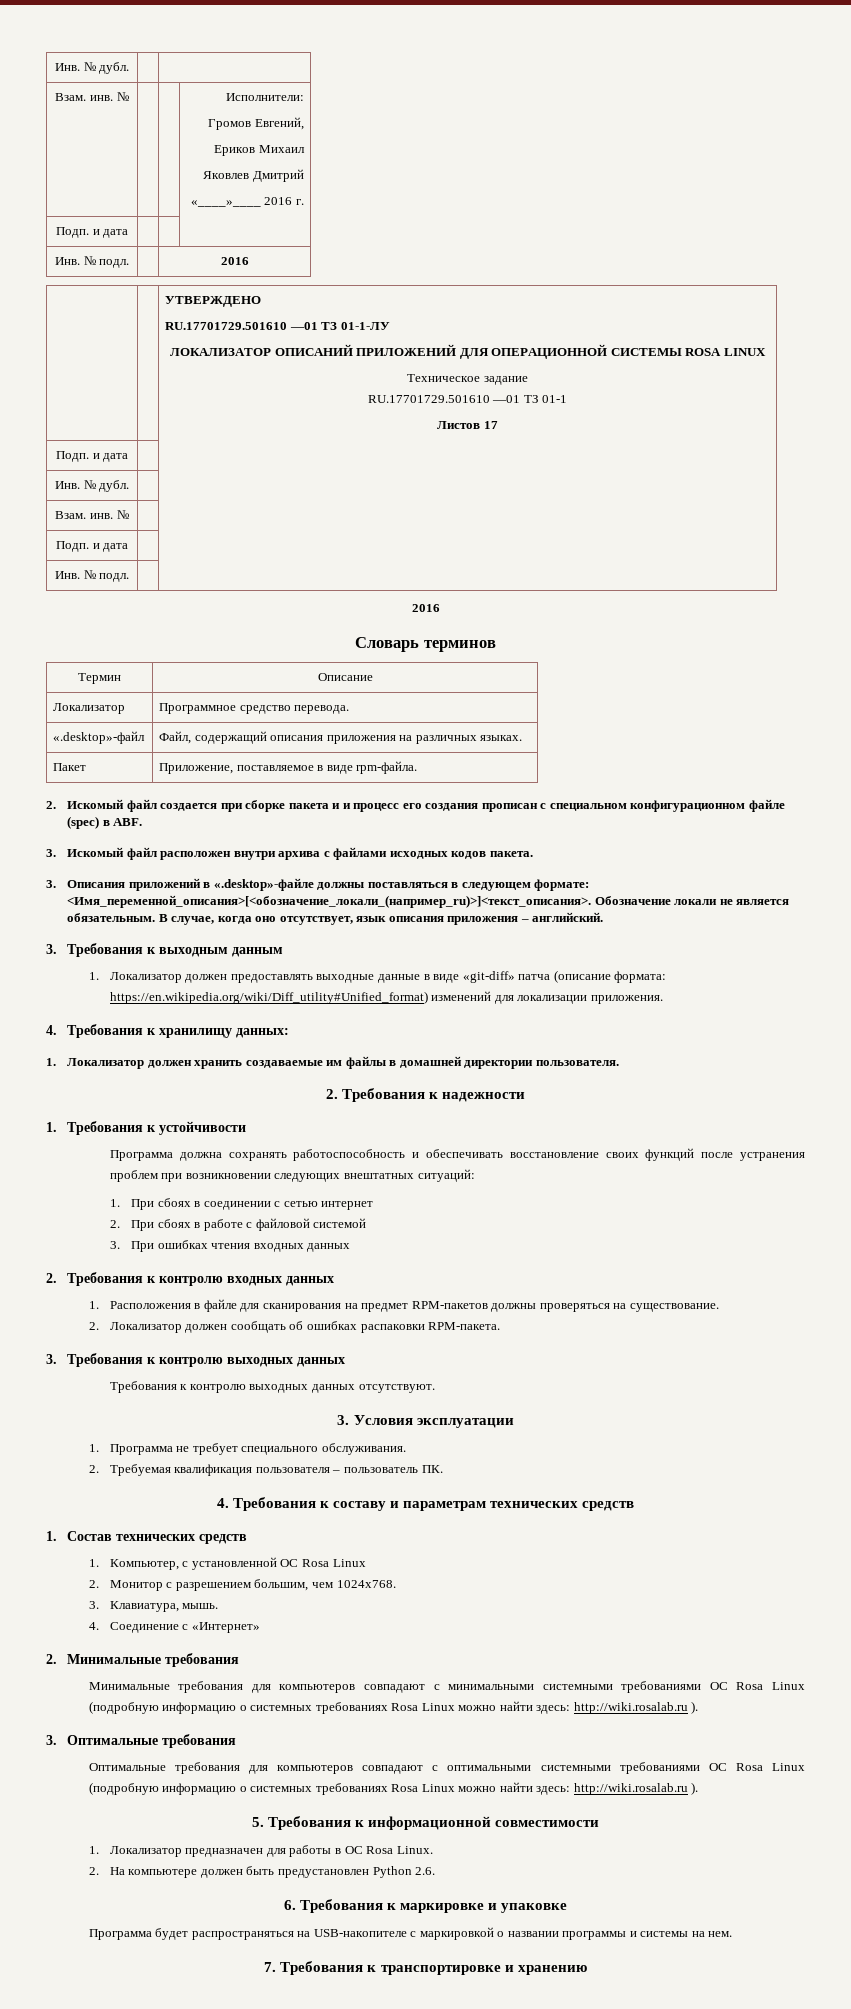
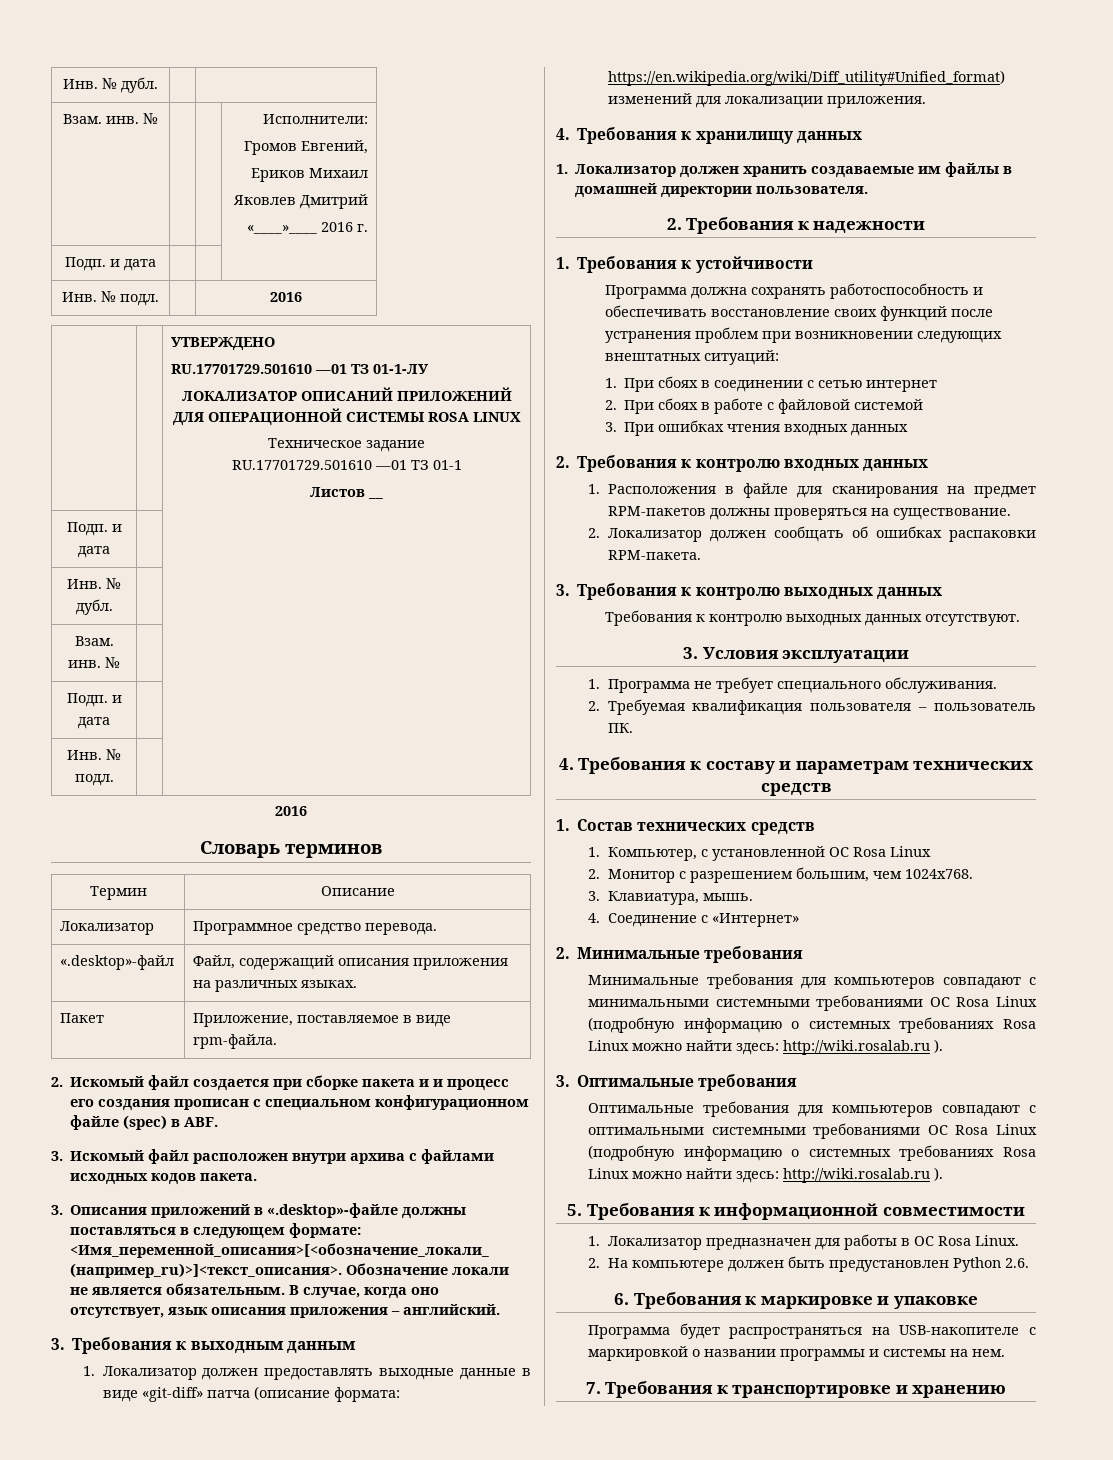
  | | УТВЕРЖДЕНО
  RU.17701729.501610 —01 ТЗ 01-1-ЛУ
  ЛОКАЛИЗАТОР ОПИСАНИЙ ПРИЛОЖЕНИЙ ДЛЯ ОПЕРАЦИОННОЙ СИСТЕМЫ ROSA LINUX
  Техническое задание
  RU.17701729.501610 —01 ТЗ 01-1
- Листов 17
+ Листов __
- 4. Требования к хранилищу данных:
+ 4. Требования к хранилищу данных

